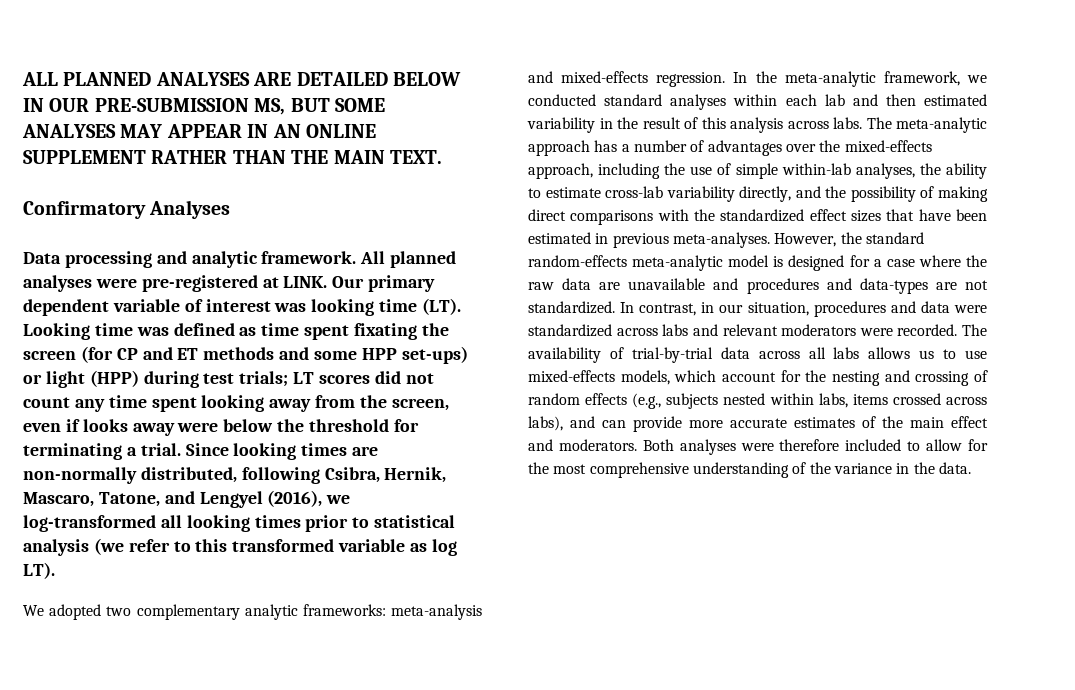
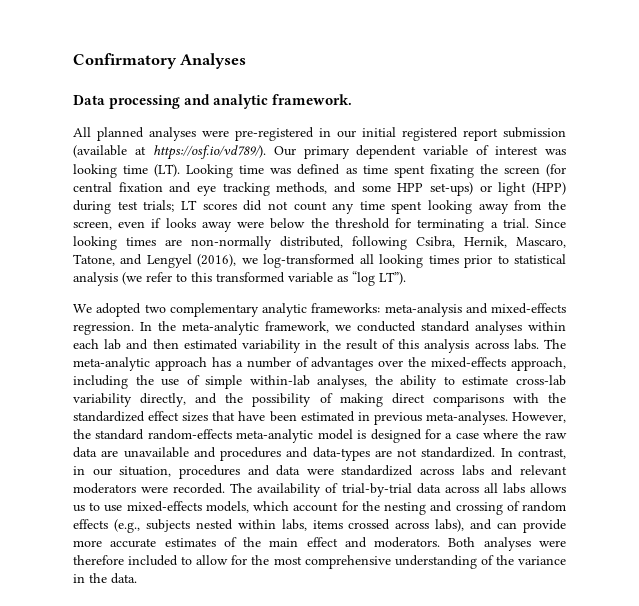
- ALL PLANNED ANALYSES ARE DETAILED BELOW IN OUR PRE-SUBMISSION MS, BUT SOME ANALYSES MAY APPEAR IN AN ONLINE SUPPLEMENT RATHER THAN THE MAIN TEXT.
- Data processing and analytic framework. All planned analyses were pre-registered at LINK. Our primary dependent variable of interest was looking time (LT). Looking time was defined as time spent fixating the screen (for CP and ET methods and some HPP set-ups) or light (HPP) during test trials;
+ Data processing and analytic framework.
+ All planned analyses were pre-registered in our initial registered report submission (available at https://osf.io/vd789/). Our primary dependent variable of interest was looking time (LT). Looking time was defined as time spent fixating the screen (for central fixation and eye tracking methods, and some HPP set-ups) or light (HPP) during test trials;
- Since looking times are non-normally distributed, following Csibra, Hernik, Mascaro, Tatone, and Lengyel (2016), we log-transformed all looking times prior to statistical analysis (we refer to this transformed variable as log LT).
+ Since looking times are non-normally distributed, following Csibra, Hernik, Mascaro, Tatone, and Lengyel (2016), we log-transformed all looking times prior to statistical analysis (we refer to this transformed variable as “log LT”).

